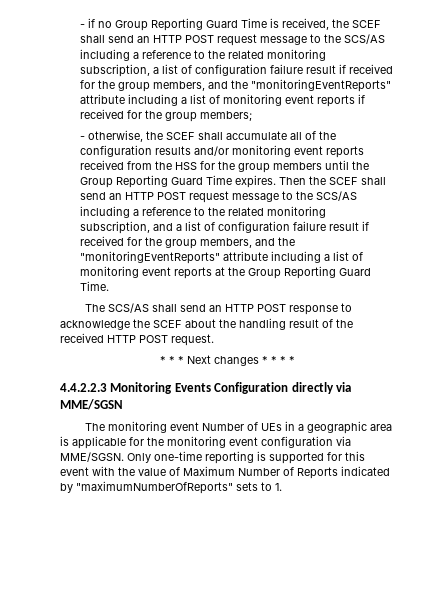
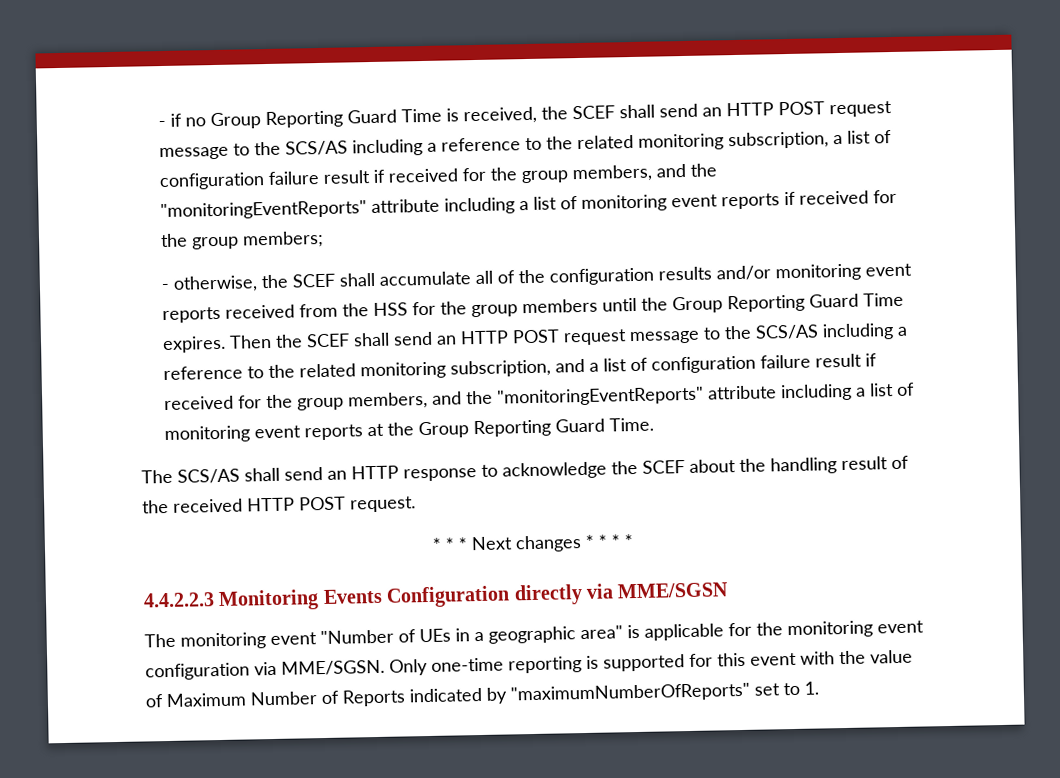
- The SCS/AS shall send an HTTP POST response to acknowledge the SCEF about the handling result of the received HTTP POST request.
+ The SCS/AS shall send an HTTP response to acknowledge the SCEF about the handling result of the received HTTP POST request.
- The monitoring event Number of UEs in a geographic area is applicable for the monitoring event configuration via MME/SGSN.
+ The monitoring event "Number of UEs in a geographic area" is applicable for the monitoring event configuration via MME/SGSN.
- Only one-time reporting is supported for this event with the value of Maximum Number of Reports indicated by "maximumNumberOfReports" sets to 1.
+ Only one-time reporting is supported for this event with the value of Maximum Number of Reports indicated by "maximumNumberOfReports" set to 1.

